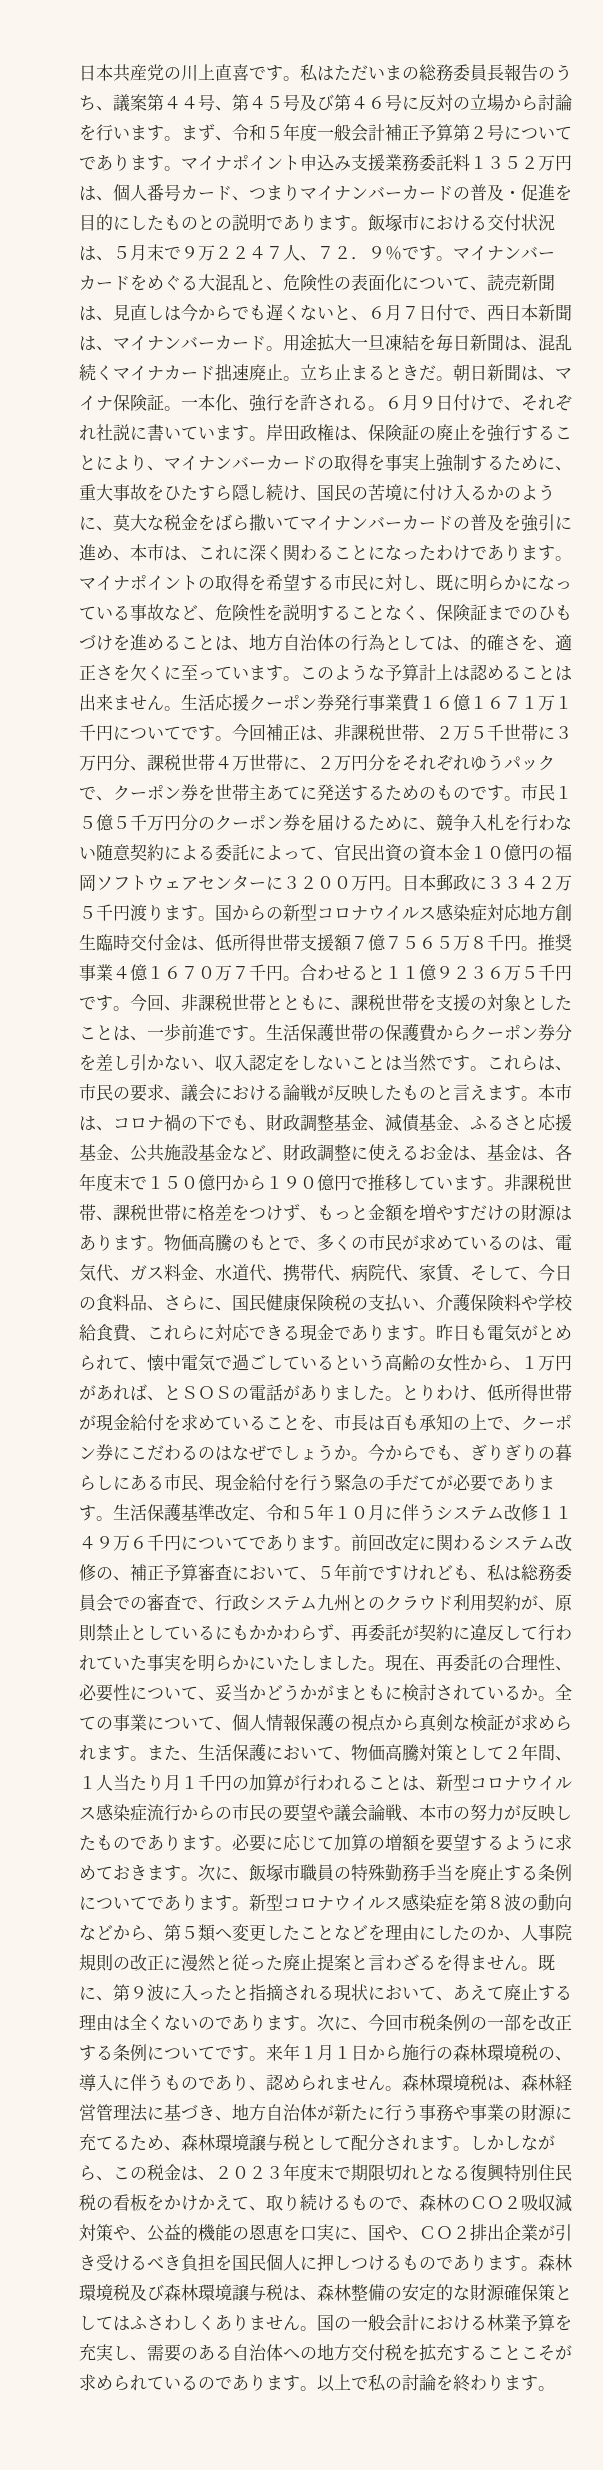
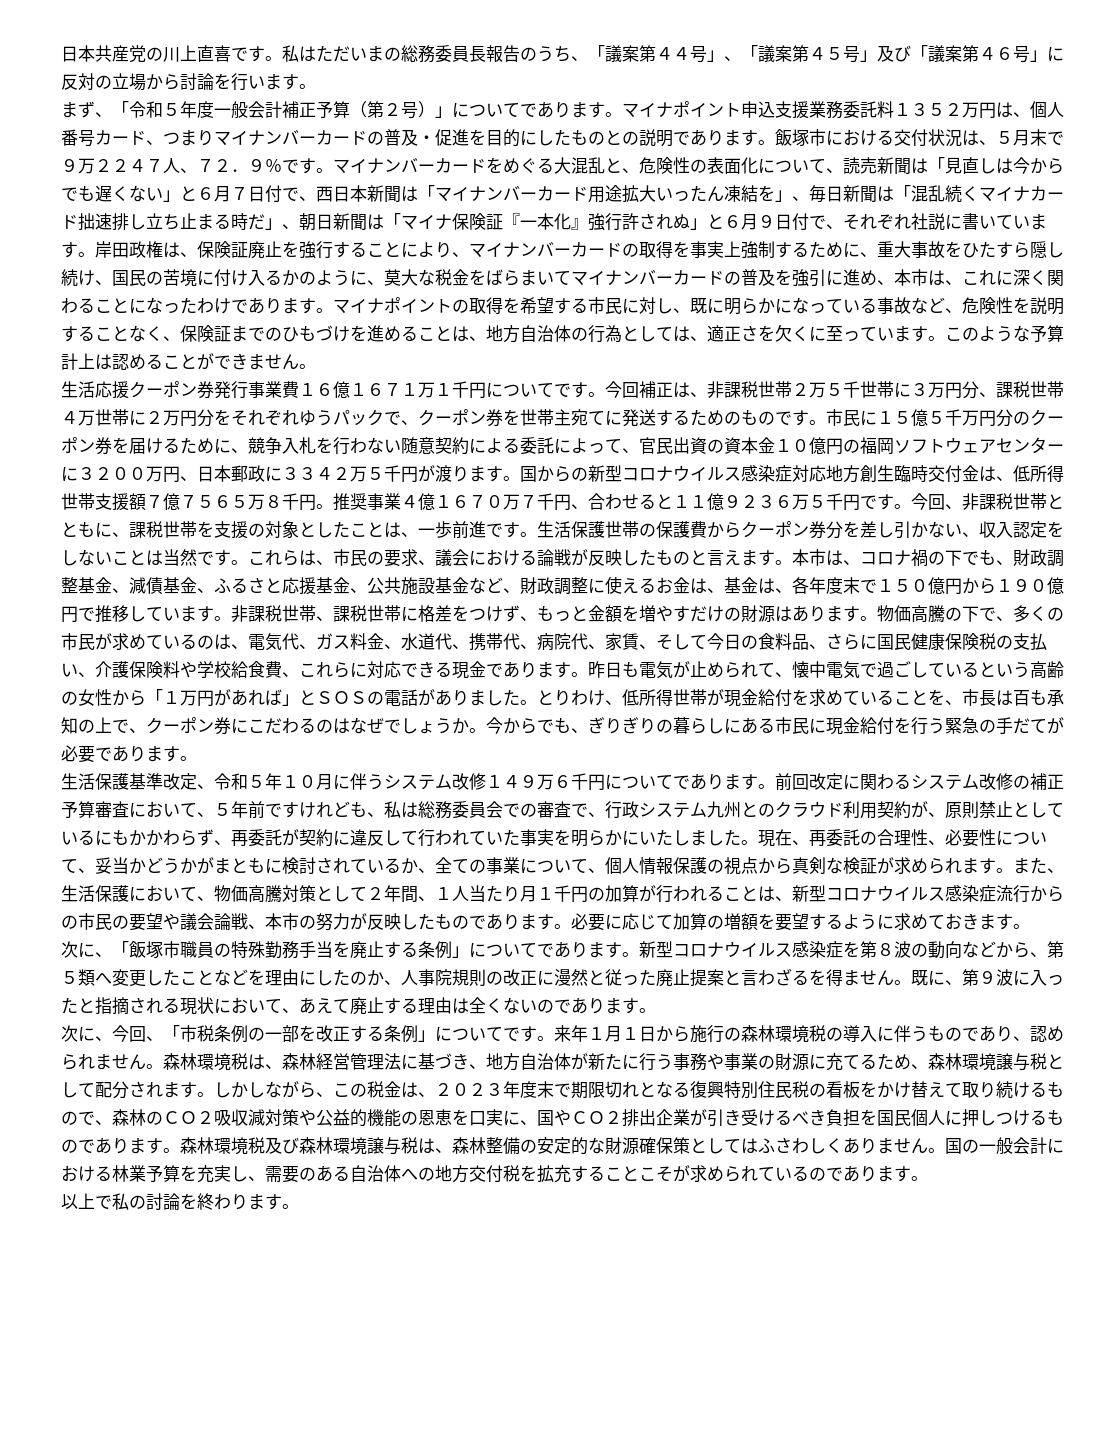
- 私はただいまの総務委員長報告のうち、議案第４４号、第４５号及び第４６号に反対の立場から討論を行います。まず、令和５年度一般会計補正予算第２号についてであります。
+ 私はただいまの総務委員長報告のうち、「議案第４４号」、「議案第４５号」及び「議案第４６号」に反対の立場から討論を行います。
+ まず、「令和５年度一般会計補正予算（第２号）」についてであります。
- マイナポイント申込み支援業務委託料１３５２万円は、個人番号カード、つまりマイナンバーカードの普及・促進を目的にしたものとの説明であります。
+ マイナポイント申込支援業務委託料１３５２万円は、個人番号カード、つまりマイナンバーカードの普及・促進を目的にしたものとの説明であります。
- マイナンバーカードをめぐる大混乱と、危険性の表面化について、読売新聞は、見直しは今からでも遅くないと、６月７日付で、西日本新聞は、マイナンバーカード。用途拡大一旦凍結を毎日新聞は、混乱続くマイナカード拙速廃止。立ち止まるときだ。朝日新聞は、マイナ保険証。一本化、強行を許される。６月９日付けで、それぞれ社説に書いています。
+ マイナンバーカードをめぐる大混乱と、危険性の表面化について、読売新聞は「見直しは今からでも遅くない」と６月７日付で、西日本新聞は「マイナンバーカード用途拡大いったん凍結を」、毎日新聞は「混乱続くマイナカード拙速排し立ち止まる時だ」、朝日新聞は「マイナ保険証『一本化』強行許されぬ」と６月９日付で、それぞれ社説に書いています。
- 岸田政権は、保険証の廃止を強行することにより、マイナンバーカードの取得を事実上強制するために、重大事故をひたすら隠し続け、国民の苦境に付け入るかのように、莫大な税金をばら撒いてマイナンバーカードの普及を強引に進め、本市は、これに深く関わることになったわけであります。
+ 岸田政権は、保険証廃止を強行することにより、マイナンバーカードの取得を事実上強制するために、重大事故をひたすら隠し続け、国民の苦境に付け入るかのように、莫大な税金をばらまいてマイナンバーカードの普及を強引に進め、本市は、これに深く関わることになったわけであります。
- マイナポイントの取得を希望する市民に対し、既に明らかになっている事故など、危険性を説明することなく、保険証までのひもづけを進めることは、地方自治体の行為としては、的確さを、適正さを欠くに至っています。
+ マイナポイントの取得を希望する市民に対し、既に明らかになっている事故など、危険性を説明することなく、保険証までのひもづけを進めることは、地方自治体の行為としては、適正さを欠くに至っています。
- このような予算計上は認めることは出来ません。生活応援クーポン券発行事業費１６億１６７１万１千円についてです。
+ このような予算計上は認めることができません。
+ 生活応援クーポン券発行事業費１６億１６７１万１千円についてです。
- 今回補正は、非課税世帯、２万５千世帯に３万円分、課税世帯４万世帯に、２万円分をそれぞれゆうパックで、クーポン券を世帯主あてに発送するためのものです。
+ 今回補正は、非課税世帯２万５千世帯に３万円分、課税世帯４万世帯に２万円分をそれぞれゆうパックで、クーポン券を世帯主宛てに発送するためのものです。
- 市民１５億５千万円分のクーポン券を届けるために、競争入札を行わない随意契約による委託によって、官民出資の資本金１０億円の福岡ソフトウェアセンターに３２００万円。日本郵政に３３４２万５千円渡ります。
+ 市民に１５億５千万円分のクーポン券を届けるために、競争入札を行わない随意契約による委託によって、官民出資の資本金１０億円の福岡ソフトウェアセンターに３２００万円、日本郵政に３３４２万５千円が渡ります。
- 推奨事業４億１６７０万７千円。合わせると１１億９２３６万５千円です。
+ 推奨事業４億１６７０万７千円、合わせると１１億９２３６万５千円です。
- 物価高騰のもとで、多くの市民が求めているのは、電気代、ガス料金、水道代、携帯代、病院代、家賃、そして、今日の食料品、さらに、国民健康保険税の支払い、介護保険料や学校給食費、これらに対応できる現金であります。
+ 物価高騰の下で、多くの市民が求めているのは、電気代、ガス料金、水道代、携帯代、病院代、家賃、そして今日の食料品、さらに国民健康保険税の支払い、介護保険料や学校給食費、これらに対応できる現金であります。
- 昨日も電気がとめられて、懐中電気で過ごしているという高齢の女性から、１万円があれば、とＳＯＳの電話がありました。
+ 昨日も電気が止められて、懐中電気で過ごしているという高齢の女性から「１万円があれば」とＳＯＳの電話がありました。
- 今からでも、ぎりぎりの暮らしにある市民、現金給付を行う緊急の手だてが必要であります。生活保護基準改定、令和５年１０月に伴うシステム改修１１４９万６千円についてであります。
+ 今からでも、ぎりぎりの暮らしにある市民に現金給付を行う緊急の手だてが必要であります。
+ 生活保護基準改定、令和５年１０月に伴うシステム改修１４９万６千円についてであります。
- 前回改定に関わるシステム改修の、補正予算審査において、５年前ですけれども、私は総務委員会での審査で、行政システム九州とのクラウド利用契約が、原則禁止としているにもかかわらず、再委託が契約に違反して行われていた事実を明らかにいたしました。
+ 前回改定に関わるシステム改修の補正予算審査において、５年前ですけれども、私は総務委員会での審査で、行政システム九州とのクラウド利用契約が、原則禁止としているにもかかわらず、再委託が契約に違反して行われていた事実を明らかにいたしました。
- 現在、再委託の合理性、必要性について、妥当かどうかがまともに検討されているか。全ての事業について、個人情報保護の視点から真剣な検証が求められます。
+ 現在、再委託の合理性、必要性について、妥当かどうかがまともに検討されているか、全ての事業について、個人情報保護の視点から真剣な検証が求められます。
- 必要に応じて加算の増額を要望するように求めておきます。次に、飯塚市職員の特殊勤務手当を廃止する条例についてであります。
+ 必要に応じて加算の増額を要望するように求めておきます。
+ 次に、「飯塚市職員の特殊勤務手当を廃止する条例」についてであります。
- 既に、第９波に入ったと指摘される現状において、あえて廃止する理由は全くないのであります。次に、今回市税条例の一部を改正する条例についてです。
+ 既に、第９波に入ったと指摘される現状において、あえて廃止する理由は全くないのであります。
+ 次に、今回、「市税条例の一部を改正する条例」についてです。
- 来年１月１日から施行の森林環境税の、導入に伴うものであり、認められません。
+ 来年１月１日から施行の森林環境税の導入に伴うものであり、認められません。
- しかしながら、この税金は、２０２３年度末で期限切れとなる復興特別住民税の看板をかけかえて、取り続けるもので、森林のＣＯ２吸収減対策や、公益的機能の恩恵を口実に、国や、ＣＯ２排出企業が引き受けるべき負担を国民個人に押しつけるものであります。
+ しかしながら、この税金は、２０２３年度末で期限切れとなる復興特別住民税の看板をかけ替えて取り続けるもので、森林のＣＯ２吸収減対策や公益的機能の恩恵を口実に、国やＣＯ２排出企業が引き受けるべき負担を国民個人に押しつけるものであります。
- 国の一般会計における林業予算を充実し、需要のある自治体への地方交付税を拡充することこそが求められているのであります。以上で私の討論を終わります。
+ 国の一般会計における林業予算を充実し、需要のある自治体への地方交付税を拡充することこそが求められているのであります。
+ 以上で私の討論を終わります。

